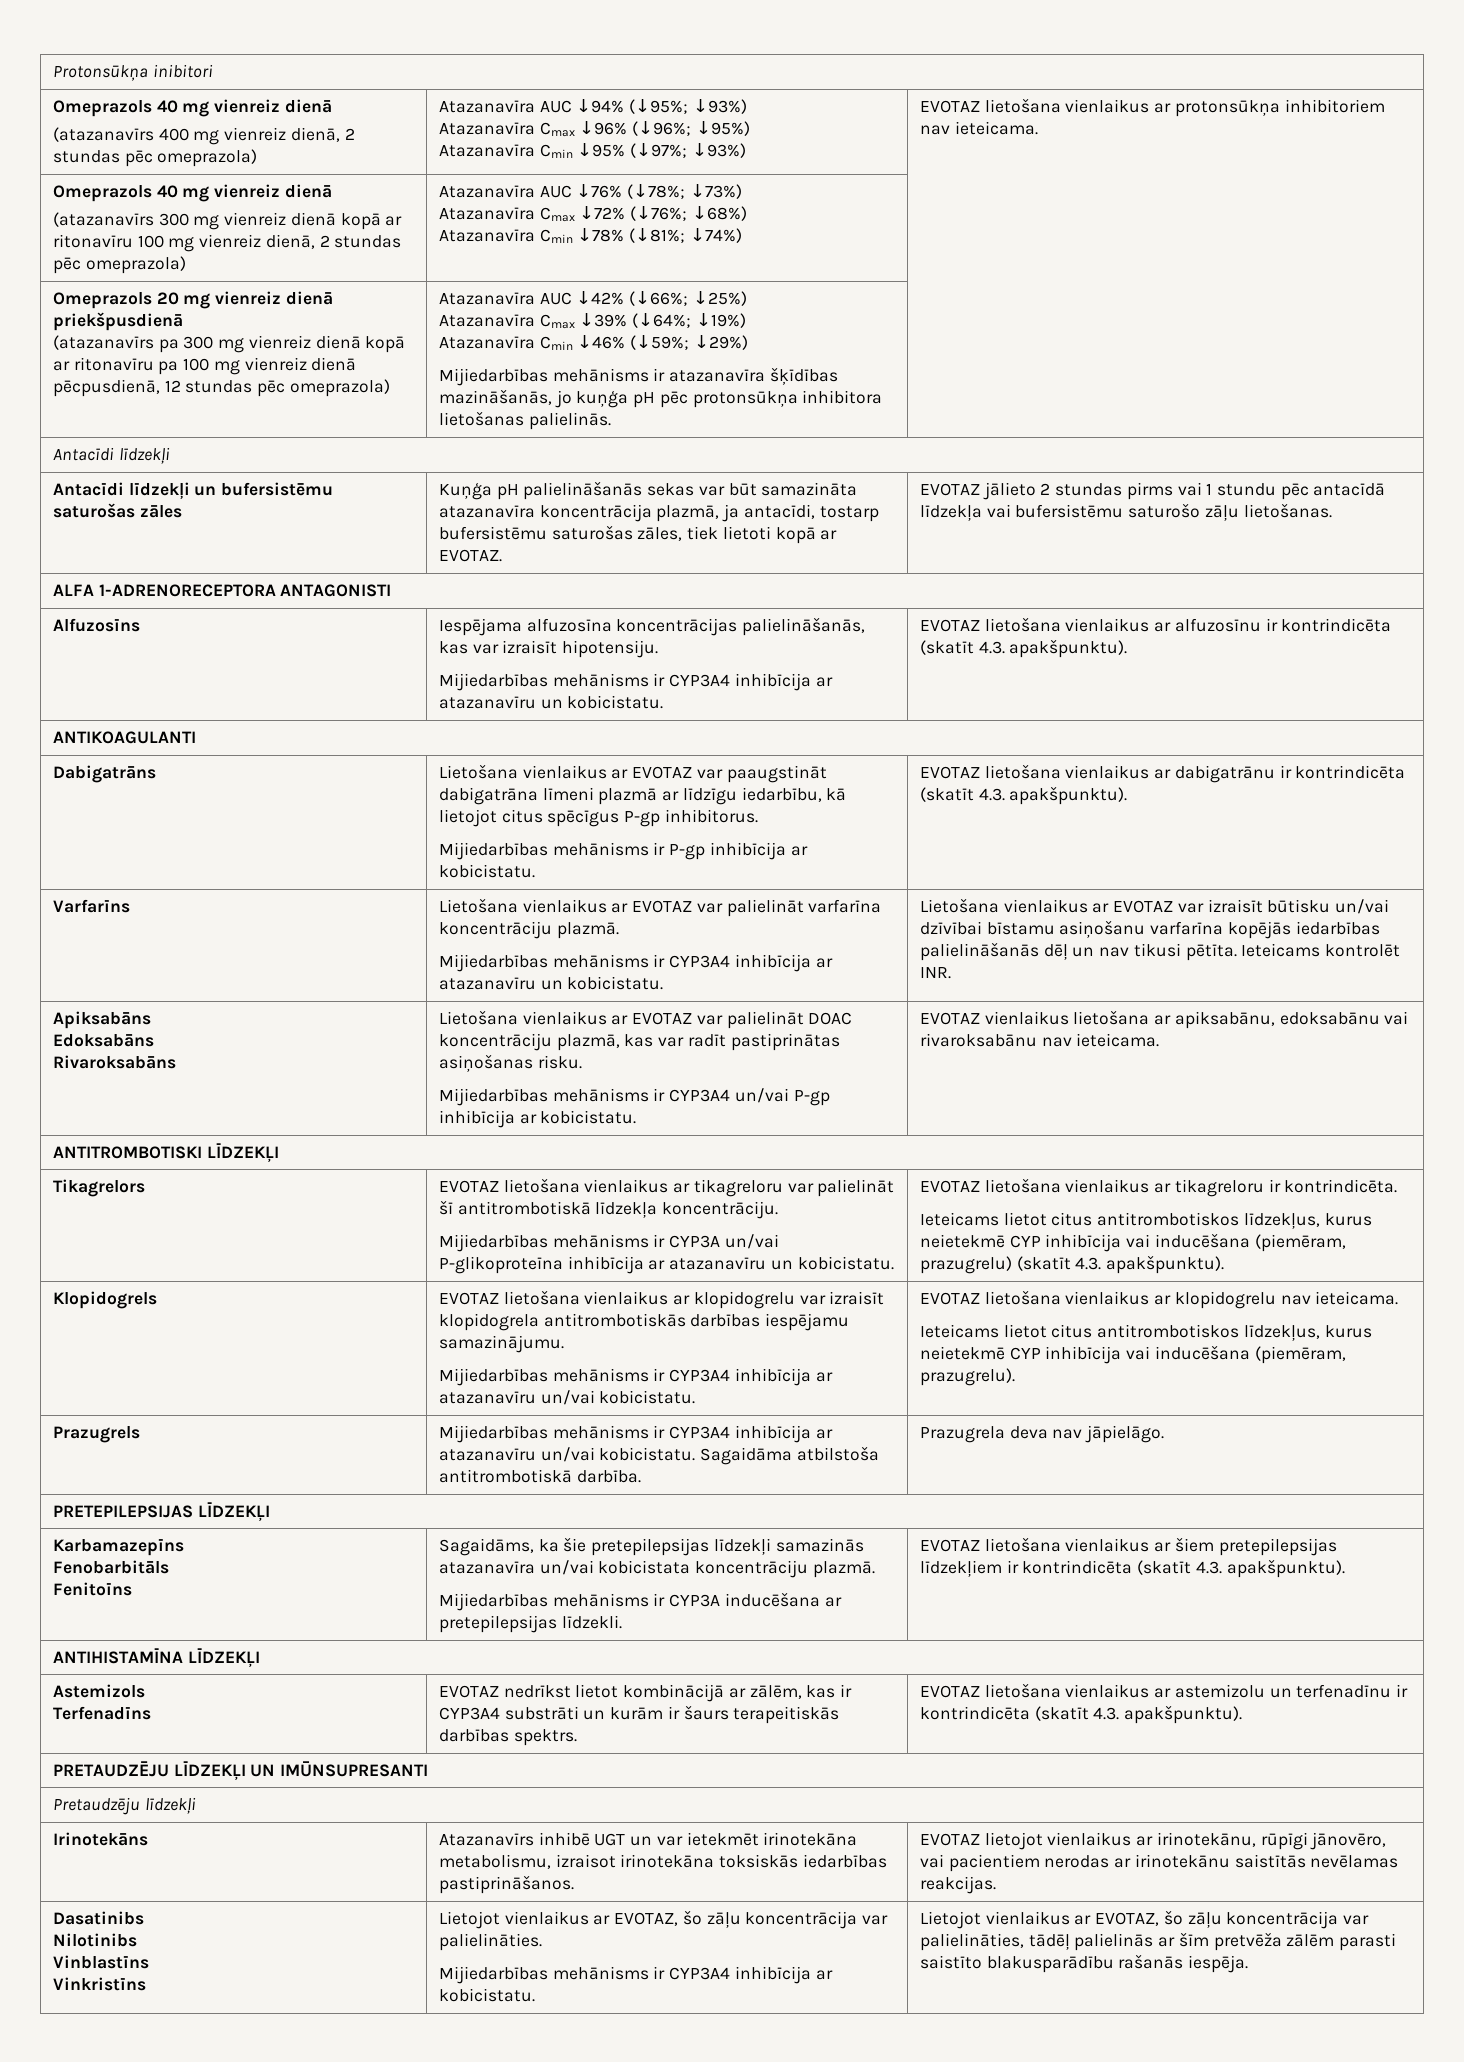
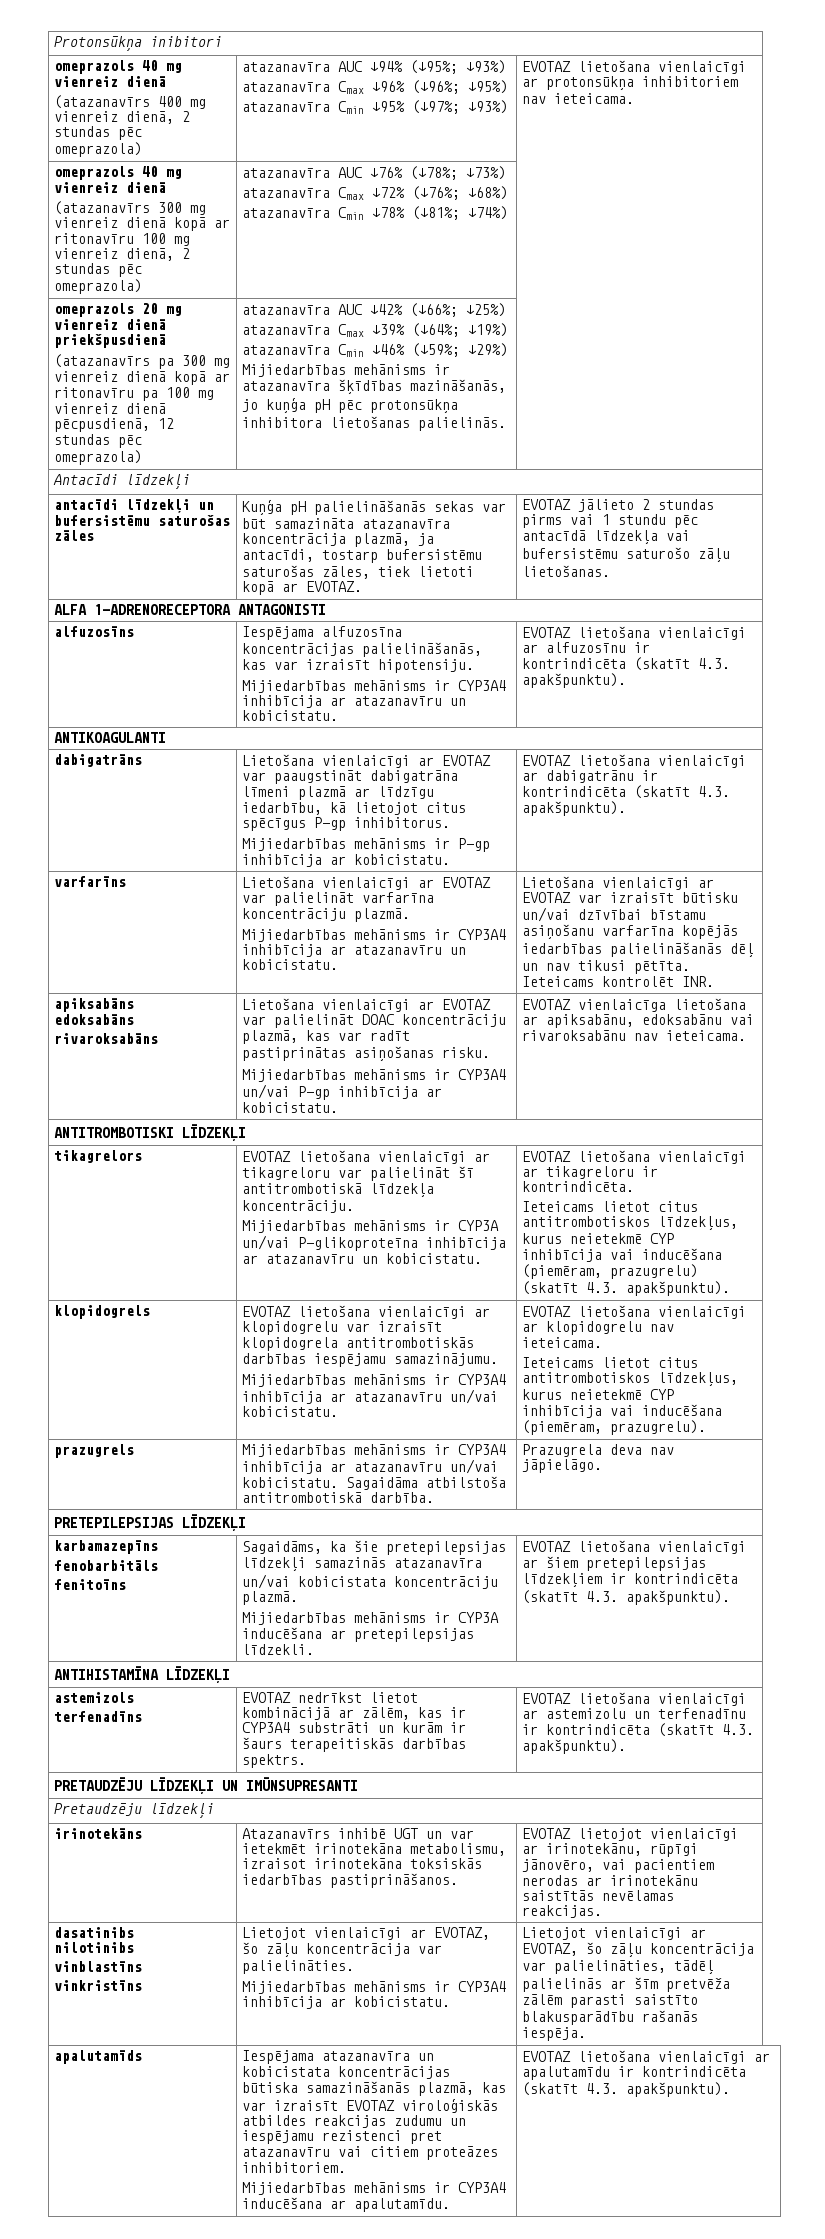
  Protonsūkņa inibitori
- Omeprazols 40 mg vienreiz dienā
- (atazanavīrs 400 mg vienreiz dienā, 2 stundas pēc omeprazola) | Atazanavīra AUC ↓94% (↓95%; ↓93%)
- Atazanavīra Cmax ↓96% (↓96%; ↓95%)
- Atazanavīra Cmin ↓95% (↓97%; ↓93%) | EVOTAZ lietošana vienlaikus ar protonsūkņa inhibitoriem nav ieteicama.
- Omeprazols 40 mg vienreiz dienā
- (atazanavīrs 300 mg vienreiz dienā kopā ar ritonavīru 100 mg vienreiz dienā, 2 stundas pēc omeprazola) | Atazanavīra AUC ↓76% (↓78%; ↓73%)
- Atazanavīra Cmax ↓72% (↓76%; ↓68%)
- Atazanavīra Cmin ↓78% (↓81%; ↓74%) |
+ omeprazols 40 mg vienreiz dienā
+ (atazanavīrs 400 mg vienreiz dienā, 2 stundas pēc omeprazola) | atazanavīra AUC ↓94% (↓95%; ↓93%)
+ atazanavīra Cmax ↓96% (↓96%; ↓95%)
+ atazanavīra Cmin ↓95% (↓97%; ↓93%) | EVOTAZ lietošana vienlaicīgi ar protonsūkņa inhibitoriem nav ieteicama.
+ omeprazols 40 mg vienreiz dienā
+ (atazanavīrs 300 mg vienreiz dienā kopā ar ritonavīru 100 mg vienreiz dienā, 2 stundas pēc omeprazola) | atazanavīra AUC ↓76% (↓78%; ↓73%)
+ atazanavīra Cmax ↓72% (↓76%; ↓68%)
+ atazanavīra Cmin ↓78% (↓81%; ↓74%) |
- Omeprazols 20 mg vienreiz dienā priekšpusdienā
+ omeprazols 20 mg vienreiz dienā priekšpusdienā
- Atazanavīra AUC ↓42% (↓66%; ↓25%)
+ atazanavīra AUC ↓42% (↓66%; ↓25%)
- Atazanavīra Cmax ↓39% (↓64%; ↓19%)
+ atazanavīra Cmax ↓39% (↓64%; ↓19%)
- Atazanavīra Cmin ↓46% (↓59%; ↓29%)
+ atazanavīra Cmin ↓46% (↓59%; ↓29%)
- Antacīdi līdzekļi un bufersistēmu saturošas zāles
+ antacīdi līdzekļi un bufersistēmu saturošas zāles
- Alfuzosīns | Iespējama alfuzosīna koncentrācijas palielināšanās, kas var izraisīt hipotensiju.
- Mijiedarbības mehānisms ir CYP3A4 inhibīcija ar atazanavīru un kobicistatu. | EVOTAZ lietošana vienlaikus ar alfuzosīnu ir kontrindicēta (skatīt 4.3. apakšpunktu).
+ alfuzosīns | Iespējama alfuzosīna koncentrācijas palielināšanās, kas var izraisīt hipotensiju.
+ Mijiedarbības mehānisms ir CYP3A4 inhibīcija ar atazanavīru un kobicistatu. | EVOTAZ lietošana vienlaicīgi ar alfuzosīnu ir kontrindicēta (skatīt 4.3. apakšpunktu).
- Dabigatrāns | Lietošana vienlaikus ar EVOTAZ var paaugstināt dabigatrāna līmeni plazmā ar līdzīgu iedarbību, kā lietojot citus spēcīgus P-gp inhibitorus.
- Mijiedarbības mehānisms ir P-gp inhibīcija ar kobicistatu. | EVOTAZ lietošana vienlaikus ar dabigatrānu ir kontrindicēta (skatīt 4.3. apakšpunktu).
+ dabigatrāns | Lietošana vienlaicīgi ar EVOTAZ var paaugstināt dabigatrāna līmeni plazmā ar līdzīgu iedarbību, kā lietojot citus spēcīgus P-gp inhibitorus.
+ Mijiedarbības mehānisms ir P-gp inhibīcija ar kobicistatu. | EVOTAZ lietošana vienlaicīgi ar dabigatrānu ir kontrindicēta (skatīt 4.3. apakšpunktu).
- Varfarīns | Lietošana vienlaikus ar EVOTAZ var palielināt varfarīna koncentrāciju plazmā.
+ varfarīns | Lietošana vienlaicīgi ar EVOTAZ var palielināt varfarīna koncentrāciju plazmā.
- Lietošana vienlaikus ar EVOTAZ var izraisīt būtisku un/vai dzīvībai bīstamu asiņošanu varfarīna kopējās iedarbības palielināšanās dēļ un nav tikusi pētīta.
+ Lietošana vienlaicīgi ar EVOTAZ var izraisīt būtisku un/vai dzīvībai bīstamu asiņošanu varfarīna kopējās iedarbības palielināšanās dēļ un nav tikusi pētīta.
- Apiksabāns
- Edoksabāns
- Rivaroksabāns | Lietošana vienlaikus ar EVOTAZ var palielināt DOAC koncentrāciju plazmā, kas var radīt pastiprinātas asiņošanas risku.
- Mijiedarbības mehānisms ir CYP3A4 un/vai P-gp inhibīcija ar kobicistatu. | EVOTAZ vienlaikus lietošana ar apiksabānu, edoksabānu vai rivaroksabānu nav ieteicama.
+ apiksabāns
+ edoksabāns
+ rivaroksabāns | Lietošana vienlaicīgi ar EVOTAZ var palielināt DOAC koncentrāciju plazmā, kas var radīt pastiprinātas asiņošanas risku.
+ Mijiedarbības mehānisms ir CYP3A4 un/vai P-gp inhibīcija ar kobicistatu. | EVOTAZ vienlaicīga lietošana ar apiksabānu, edoksabānu vai rivaroksabānu nav ieteicama.
- Tikagrelors | EVOTAZ lietošana vienlaikus ar tikagreloru var palielināt šī antitrombotiskā līdzekļa koncentrāciju.
+ tikagrelors | EVOTAZ lietošana vienlaicīgi ar tikagreloru var palielināt šī antitrombotiskā līdzekļa koncentrāciju.
- EVOTAZ lietošana vienlaikus ar tikagreloru ir kontrindicēta.
+ EVOTAZ lietošana vienlaicīgi ar tikagreloru ir kontrindicēta.
- Klopidogrels | EVOTAZ lietošana vienlaikus ar klopidogrelu var izraisīt klopidogrela antitrombotiskās darbības iespējamu samazinājumu.
+ klopidogrels | EVOTAZ lietošana vienlaicīgi ar klopidogrelu var izraisīt klopidogrela antitrombotiskās darbības iespējamu samazinājumu.
- EVOTAZ lietošana vienlaikus ar klopidogrelu nav ieteicama.
+ EVOTAZ lietošana vienlaicīgi ar klopidogrelu nav ieteicama.
- Prazugrels | Mijiedarbības mehānisms ir CYP3A4 inhibīcija ar atazanavīru un/vai kobicistatu. Sagaidāma atbilstoša antitrombotiskā darbība. | Prazugrela deva nav jāpielāgo.
+ prazugrels | Mijiedarbības mehānisms ir CYP3A4 inhibīcija ar atazanavīru un/vai kobicistatu. Sagaidāma atbilstoša antitrombotiskā darbība. | Prazugrela deva nav jāpielāgo.
- Karbamazepīns
- Fenobarbitāls
- Fenitoīns | Sagaidāms, ka šie pretepilepsijas līdzekļi samazinās atazanavīra un/vai kobicistata koncentrāciju plazmā.
- Mijiedarbības mehānisms ir CYP3A inducēšana ar pretepilepsijas līdzekli. | EVOTAZ lietošana vienlaikus ar šiem pretepilepsijas līdzekļiem ir kontrindicēta (skatīt 4.3. apakšpunktu).
+ karbamazepīns
+ fenobarbitāls
+ fenitoīns | Sagaidāms, ka šie pretepilepsijas līdzekļi samazinās atazanavīra un/vai kobicistata koncentrāciju plazmā.
+ Mijiedarbības mehānisms ir CYP3A inducēšana ar pretepilepsijas līdzekli. | EVOTAZ lietošana vienlaicīgi ar šiem pretepilepsijas līdzekļiem ir kontrindicēta (skatīt 4.3. apakšpunktu).
- Astemizols
- Terfenadīns | EVOTAZ nedrīkst lietot kombinācijā ar zālēm, kas ir CYP3A4 substrāti un kurām ir šaurs terapeitiskās darbības spektrs. | EVOTAZ lietošana vienlaikus ar astemizolu un terfenadīnu ir kontrindicēta (skatīt 4.3. apakšpunktu).
+ astemizols
+ terfenadīns | EVOTAZ nedrīkst lietot kombinācijā ar zālēm, kas ir CYP3A4 substrāti un kurām ir šaurs terapeitiskās darbības spektrs. | EVOTAZ lietošana vienlaicīgi ar astemizolu un terfenadīnu ir kontrindicēta (skatīt 4.3. apakšpunktu).
- Irinotekāns | Atazanavīrs inhibē UGT un var ietekmēt irinotekāna metabolismu, izraisot irinotekāna toksiskās iedarbības pastiprināšanos. | EVOTAZ lietojot vienlaikus ar irinotekānu, rūpīgi jānovēro, vai pacientiem nerodas ar irinotekānu saistītās nevēlamas reakcijas.
+ irinotekāns | Atazanavīrs inhibē UGT un var ietekmēt irinotekāna metabolismu, izraisot irinotekāna toksiskās iedarbības pastiprināšanos. | EVOTAZ lietojot vienlaicīgi ar irinotekānu, rūpīgi jānovēro, vai pacientiem nerodas ar irinotekānu saistītās nevēlamas reakcijas.
- Dasatinibs
- Nilotinibs
- Vinblastīns
- Vinkristīns | Lietojot vienlaikus ar EVOTAZ, šo zāļu koncentrācija var palielināties.
- Mijiedarbības mehānisms ir CYP3A4 inhibīcija ar kobicistatu. | Lietojot vienlaikus ar EVOTAZ, šo zāļu koncentrācija var palielināties, tādēļ palielinās ar šīm pretvēža zālēm parasti saistīto blakusparādību rašanās iespēja.
+ dasatinibs
+ nilotinibs
+ vinblastīns
+ vinkristīns | Lietojot vienlaicīgi ar EVOTAZ, šo zāļu koncentrācija var palielināties.
+ Mijiedarbības mehānisms ir CYP3A4 inhibīcija ar kobicistatu. | Lietojot vienlaicīgi ar EVOTAZ, šo zāļu koncentrācija var palielināties, tādēļ palielinās ar šīm pretvēža zālēm parasti saistīto blakusparādību rašanās iespēja.
+ apalutamīds | Iespējama atazanavīra un kobicistata koncentrācijas būtiska samazināšanās plazmā, kas var izraisīt EVOTAZ viroloģiskās atbildes reakcijas zudumu un iespējamu rezistenci pret atazanavīru vai citiem proteāzes inhibitoriem.
+ Mijiedarbības mehānisms ir CYP3A4 inducēšana ar apalutamīdu. | EVOTAZ lietošana vienlaicīgi ar apalutamīdu ir kontrindicēta (skatīt 4.3. apakšpunktu).

